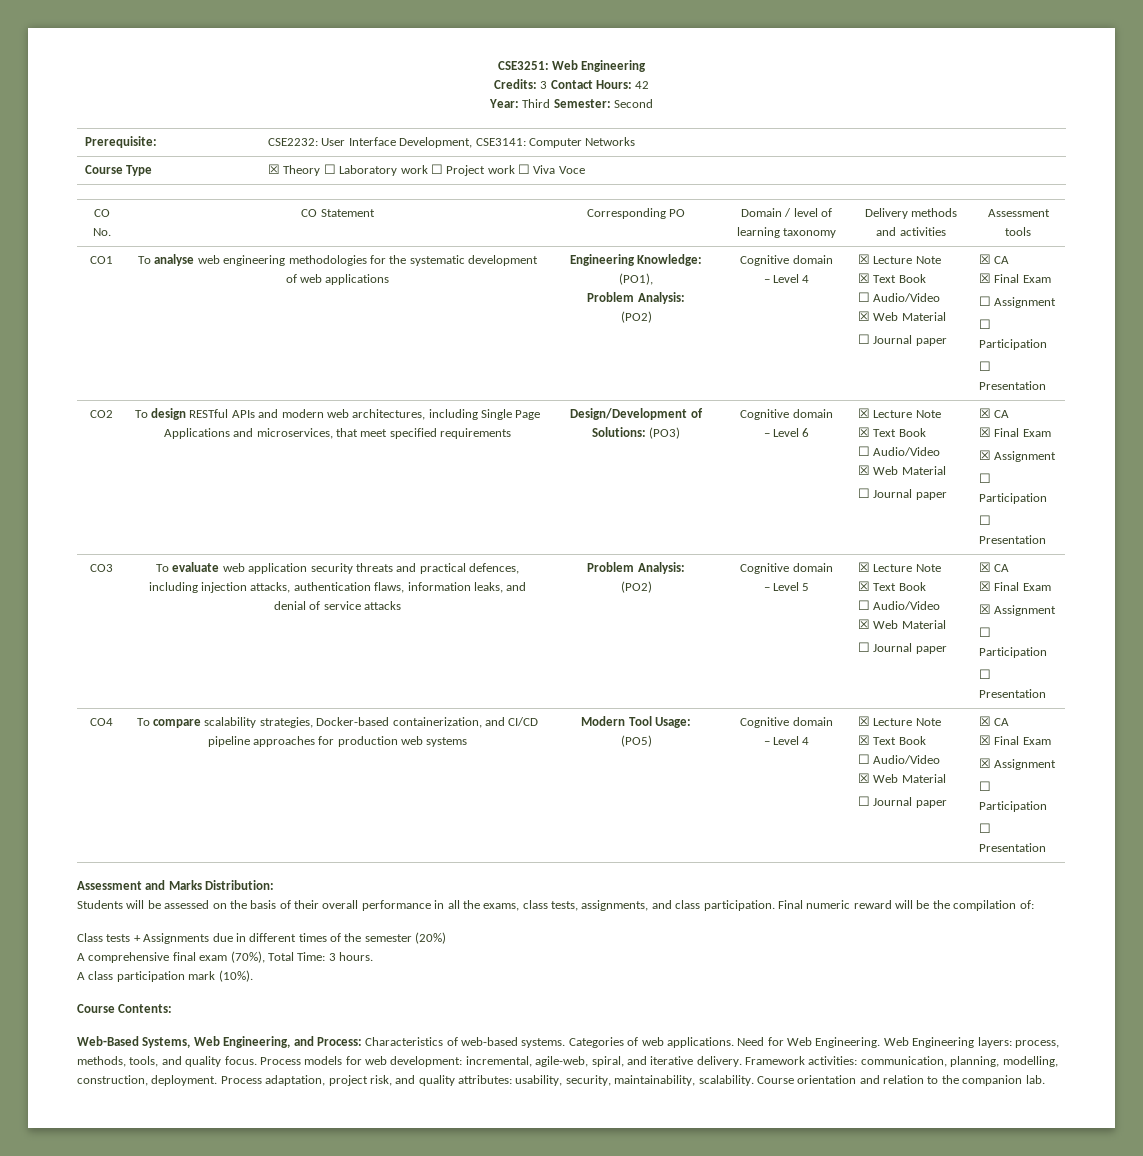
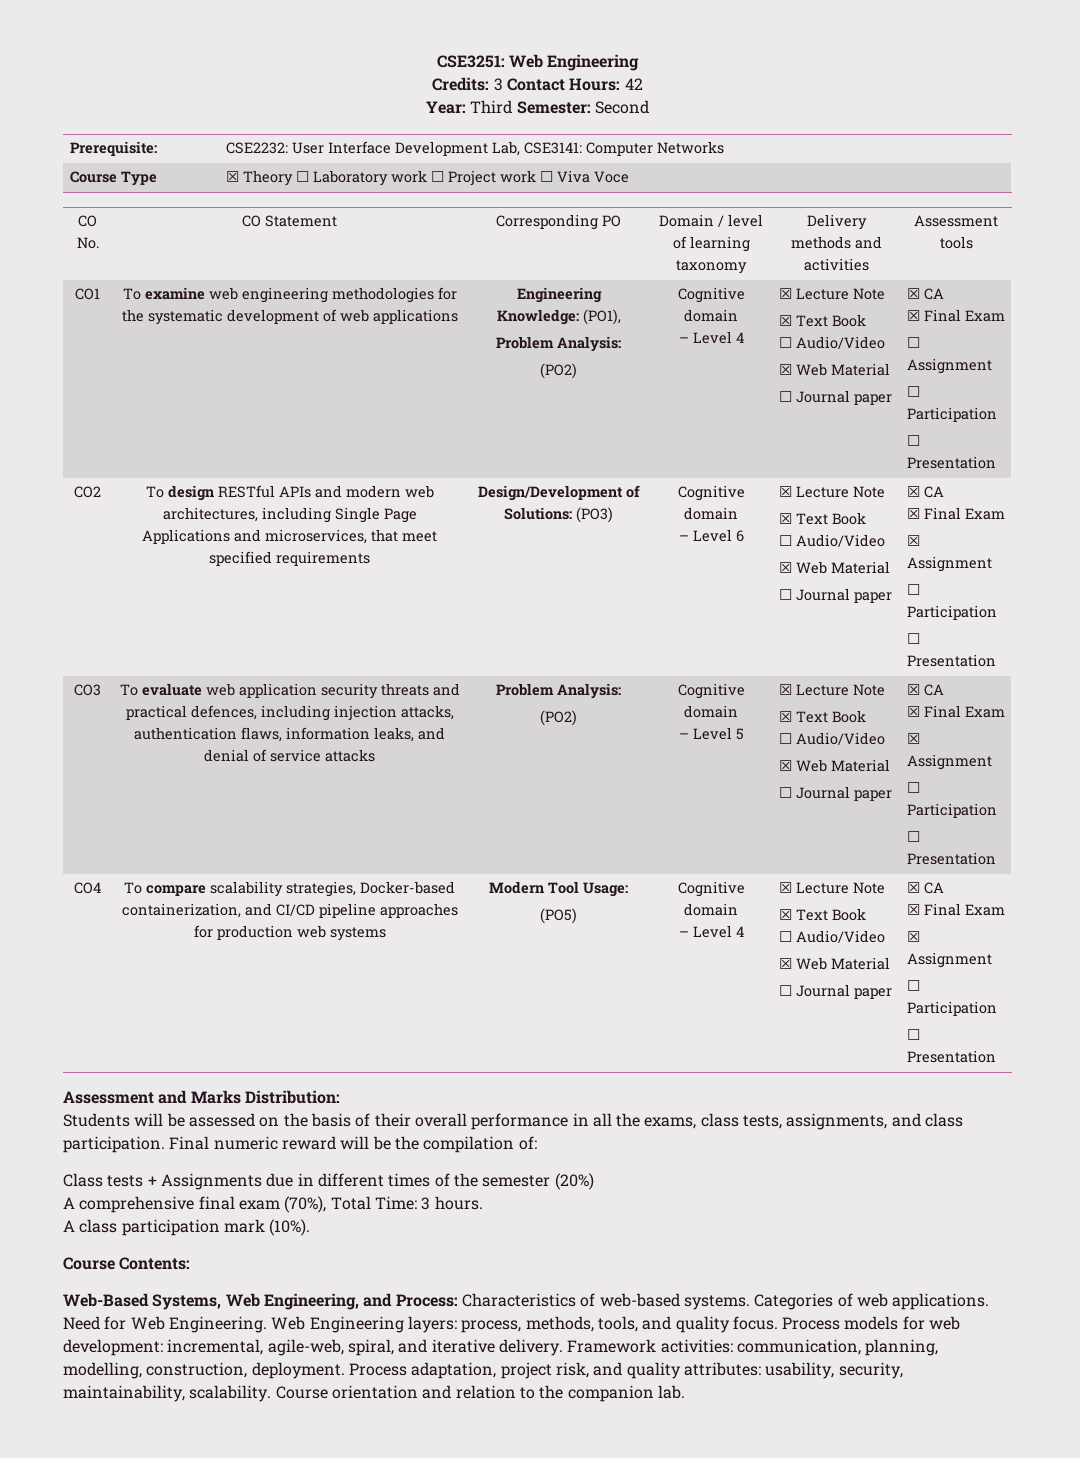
- Prerequisite: | CSE2232: User Interface Development, CSE3141: Computer Networks
+ Prerequisite: | CSE2232: User Interface Development Lab, CSE3141: Computer Networks
- To analyse web engineering methodologies for the systematic development of web applications
+ To examine web engineering methodologies for the systematic development of web applications

